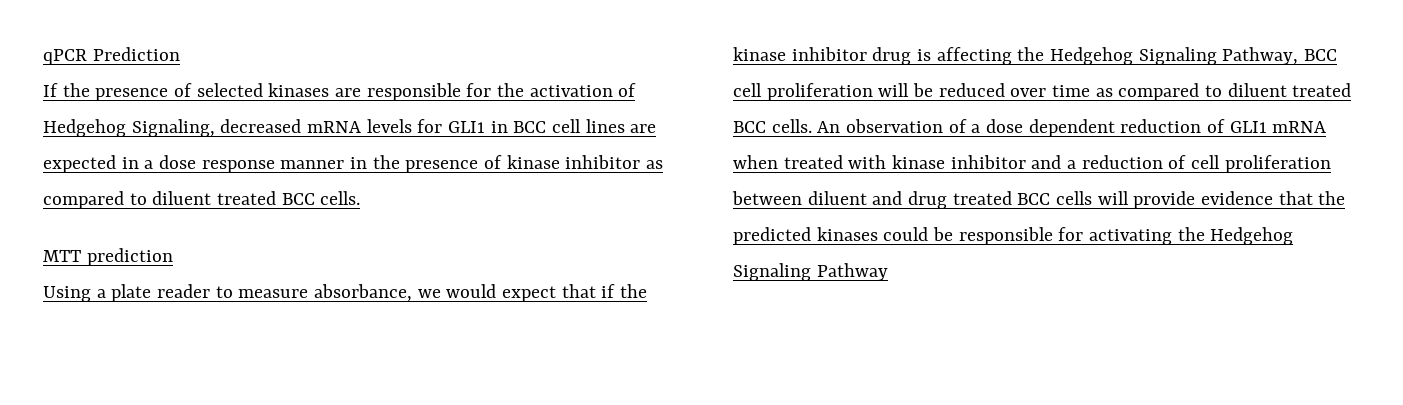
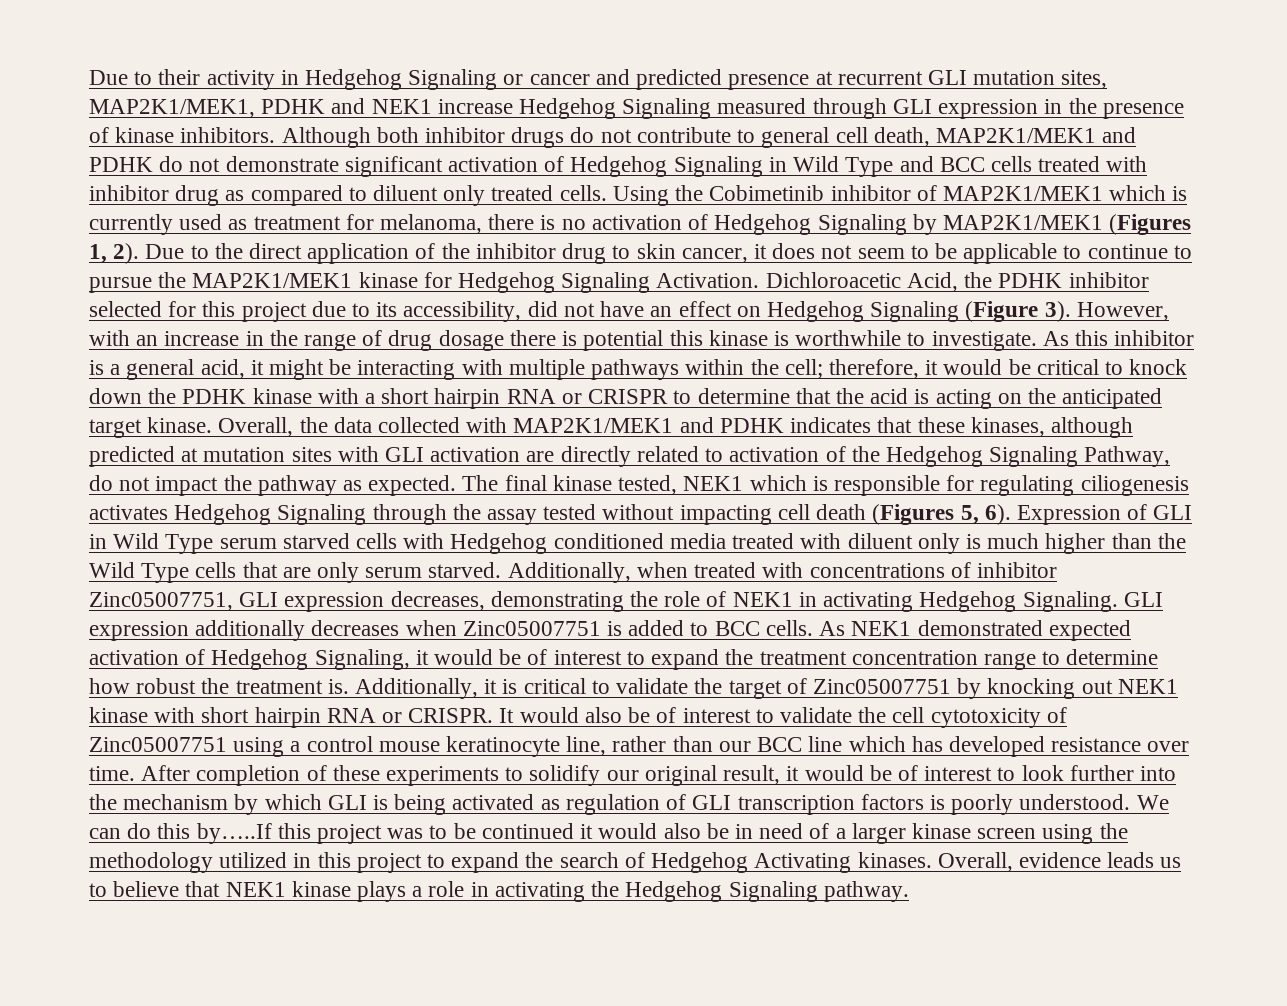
- qPCR Prediction
- If the presence of selected kinases are responsible for the activation of Hedgehog Signaling, decreased mRNA levels for GLI1 in BCC cell lines are expected in a dose response manner in the presence of kinase inhibitor as compared to diluent treated BCC cells.
- MTT prediction
- Using a plate reader to measure absorbance, we would expect that if the kinase inhibitor drug is affecting the Hedgehog Signaling Pathway, BCC cell proliferation will be reduced over time as compared to diluent treated BCC cells. An observation of a dose dependent reduction of GLI1 mRNA when treated with kinase inhibitor and a reduction of cell proliferation between diluent and drug treated BCC cells will provide evidence that the predicted kinases could be responsible for activating the Hedgehog Signaling Pathway
+ Due to their activity in Hedgehog Signaling or cancer and predicted presence at recurrent GLI mutation sites, MAP2K1/MEK1, PDHK and NEK1 increase Hedgehog Signaling measured through GLI expression in the presence of kinase inhibitors. Although both inhibitor drugs do not contribute to general cell death, MAP2K1/MEK1 and PDHK do not demonstrate significant activation of Hedgehog Signaling in Wild Type and BCC cells treated with inhibitor drug as compared to diluent only treated cells. Using the Cobimetinib inhibitor of MAP2K1/MEK1 which is currently used as treatment for melanoma, there is no activation of Hedgehog Signaling by MAP2K1/MEK1 (Figures 1, 2). Due to the direct application of the inhibitor drug to skin cancer, it does not seem to be applicable to continue to pursue the MAP2K1/MEK1 kinase for Hedgehog Signaling Activation. Dichloroacetic Acid, the PDHK inhibitor selected for this project due to its accessibility, did not have an effect on Hedgehog Signaling (Figure 3). However, with an increase in the range of drug dosage there is potential this kinase is worthwhile to investigate. As this inhibitor is a general acid, it might be interacting with multiple pathways within the cell; therefore, it would be critical to knock down the PDHK kinase with a short hairpin RNA or CRISPR to determine that the acid is acting on the anticipated target kinase. Overall, the data collected with MAP2K1/MEK1 and PDHK indicates that these kinases, although predicted at mutation sites with GLI activation are directly related to activation of the Hedgehog Signaling Pathway, do not impact the pathway as expected. The final kinase tested, NEK1 which is responsible for regulating ciliogenesis activates Hedgehog Signaling through the assay tested without impacting cell death (Figures 5, 6). Expression of GLI in Wild Type serum starved cells with Hedgehog conditioned media treated with diluent only is much higher than the Wild Type cells that are only serum starved. Additionally, when treated with concentrations of inhibitor Zinc05007751, GLI expression decreases, demonstrating the role of NEK1 in activating Hedgehog Signaling. GLI expression additionally decreases when Zinc05007751 is added to BCC cells. As NEK1 demonstrated expected activation of Hedgehog Signaling, it would be of interest to expand the treatment concentration range to determine how robust the treatment is. Additionally, it is critical to validate the target of Zinc05007751 by knocking out NEK1 kinase with short hairpin RNA or CRISPR. It would also be of interest to validate the cell cytotoxicity of Zinc05007751 using a control mouse keratinocyte line, rather than our BCC line which has developed resistance over time. After completion of these experiments to solidify our original result, it would be of interest to look further into the mechanism by which GLI is being activated as regulation of GLI transcription factors is poorly understood. We can do this by…..If this project was to be continued it would also be in need of a larger kinase screen using the methodology utilized in this project to expand the search of Hedgehog Activating kinases. Overall, evidence leads us to believe that NEK1 kinase plays a role in activating the Hedgehog Signaling pathway.

